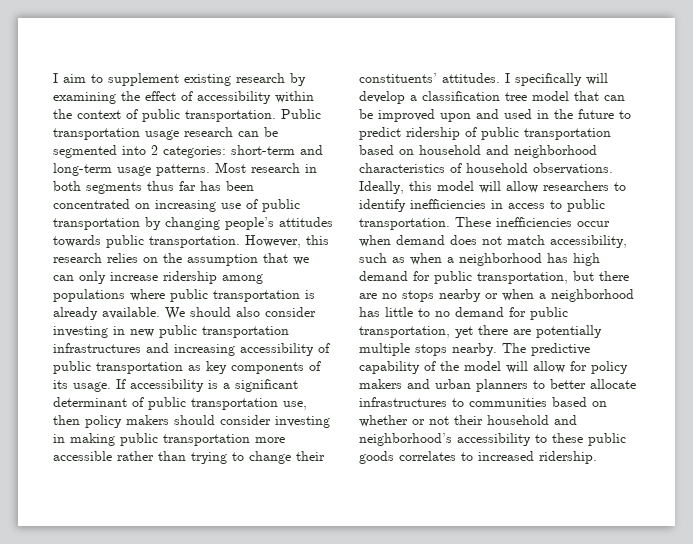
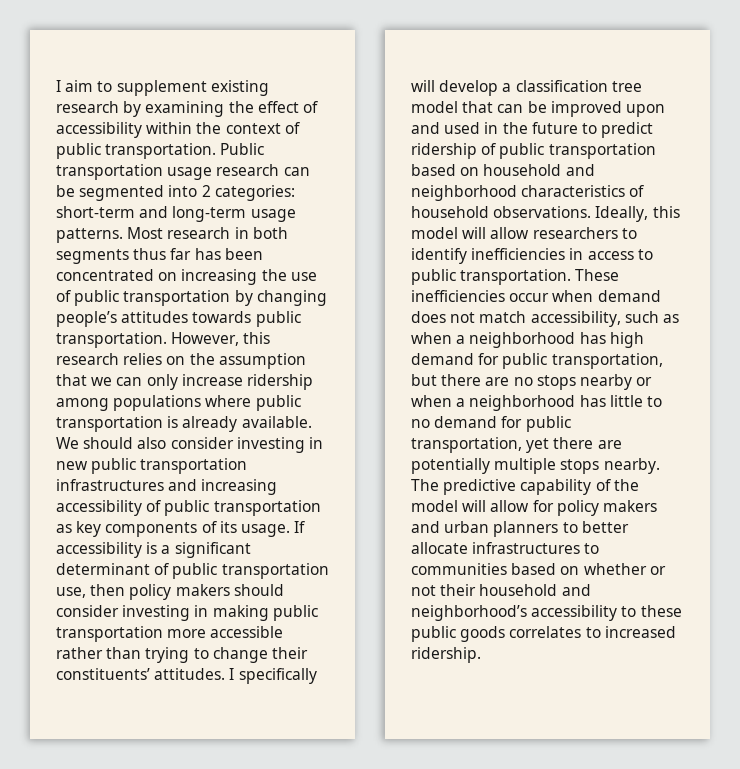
- Most research in both segments thus far has been concentrated on increasing use of public transportation by changing people’s attitudes towards public transportation.
+ Most research in both segments thus far has been concentrated on increasing the use of public transportation by changing people’s attitudes towards public transportation.

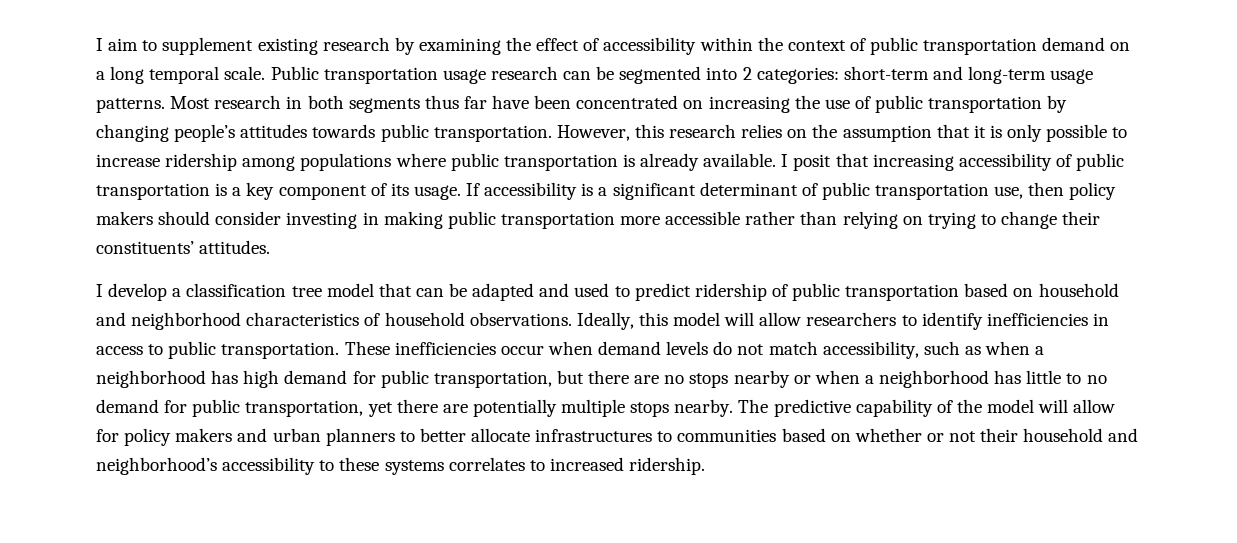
- I aim to supplement existing research by examining the effect of accessibility within the context of public transportation.
+ I aim to supplement existing research by examining the effect of accessibility within the context of public transportation demand on a long temporal scale.
- Most research in both segments thus far has been concentrated on increasing the use of public transportation by changing people’s attitudes towards public transportation.
+ Most research in both segments thus far have been concentrated on increasing the use of public transportation by changing people’s attitudes towards public transportation.
- However, this research relies on the assumption that we can only increase ridership among populations where public transportation is already available.
+ However, this research relies on the assumption that it is only possible to increase ridership among populations where public transportation is already available.
- We should also consider investing in new public transportation infrastructures and increasing accessibility of public transportation as key components of its usage.
+ I posit that increasing accessibility of public transportation is a key component of its usage.
- If accessibility is a significant determinant of public transportation use, then policy makers should consider investing in making public transportation more accessible rather than trying to change their constituents’ attitudes. I specifically will develop a classification tree model that can be improved upon and used in the future to predict ridership of public transportation based on household and neighborhood characteristics of household observations.
+ If accessibility is a significant determinant of public transportation use, then policy makers should consider investing in making public transportation more accessible rather than relying on trying to change their constituents’ attitudes.
+ I develop a classification tree model that can be adapted and used to predict ridership of public transportation based on household and neighborhood characteristics of household observations.
- These inefficiencies occur when demand does not match accessibility, such as when a neighborhood has high demand for public transportation, but there are no stops nearby or when a neighborhood has little to no demand for public transportation, yet there are potentially multiple stops nearby.
+ These inefficiencies occur when demand levels do not match accessibility, such as when a neighborhood has high demand for public transportation, but there are no stops nearby or when a neighborhood has little to no demand for public transportation, yet there are potentially multiple stops nearby.
- The predictive capability of the model will allow for policy makers and urban planners to better allocate infrastructures to communities based on whether or not their household and neighborhood’s accessibility to these public goods correlates to increased ridership.
+ The predictive capability of the model will allow for policy makers and urban planners to better allocate infrastructures to communities based on whether or not their household and neighborhood’s accessibility to these systems correlates to increased ridership.

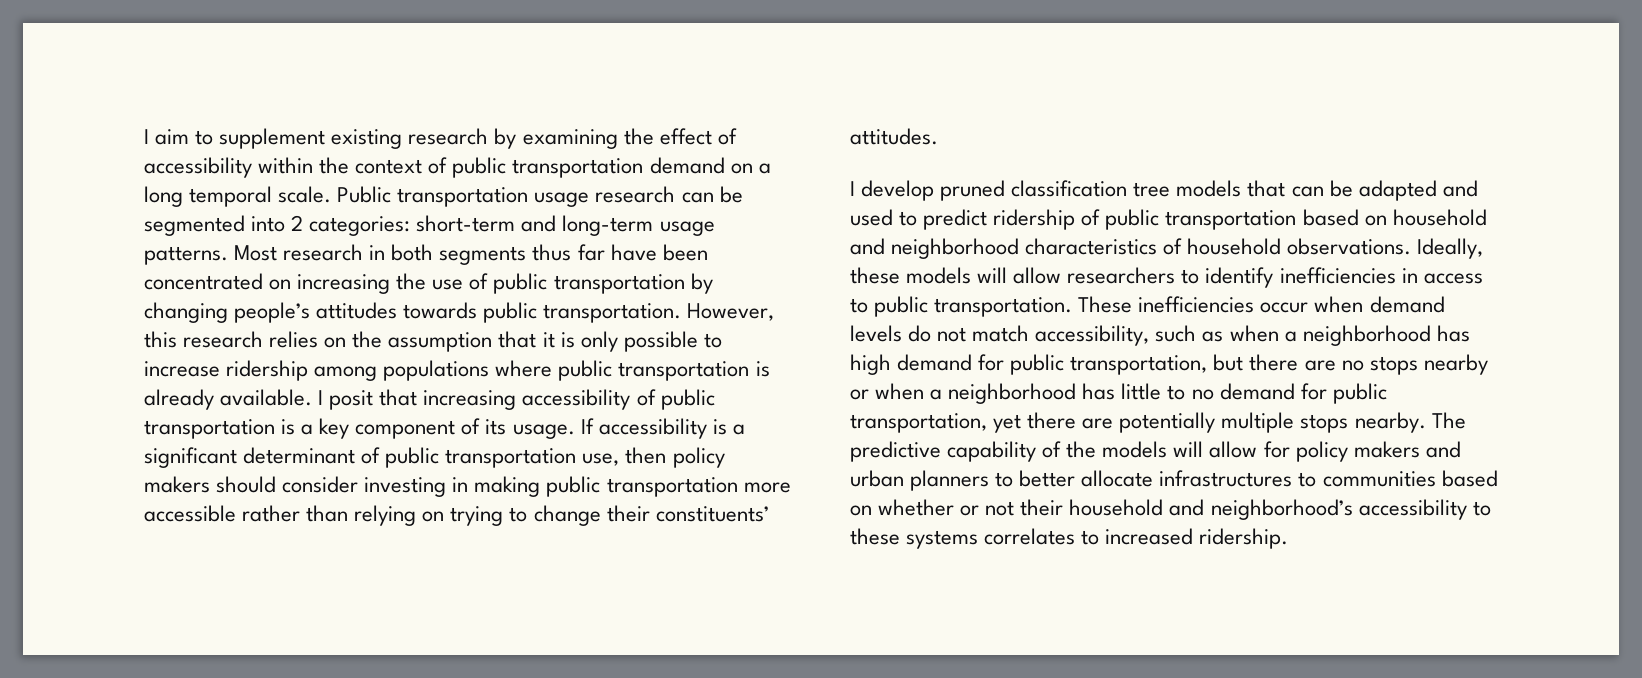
- I develop a classification tree model that can be adapted and used to predict ridership of public transportation based on household and neighborhood characteristics of household observations.
+ I develop pruned classification tree models that can be adapted and used to predict ridership of public transportation based on household and neighborhood characteristics of household observations.
- Ideally, this model will allow researchers to identify inefficiencies in access to public transportation.
+ Ideally, these models will allow researchers to identify inefficiencies in access to public transportation.
- The predictive capability of the model will allow for policy makers and urban planners to better allocate infrastructures to communities based on whether or not their household and neighborhood’s accessibility to these systems correlates to increased ridership.
+ The predictive capability of the models will allow for policy makers and urban planners to better allocate infrastructures to communities based on whether or not their household and neighborhood’s accessibility to these systems correlates to increased ridership.

